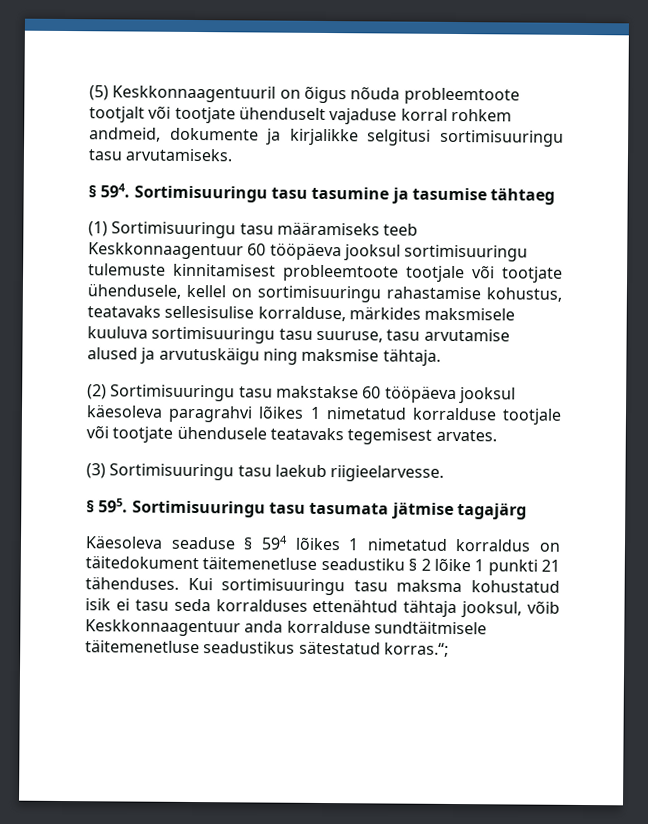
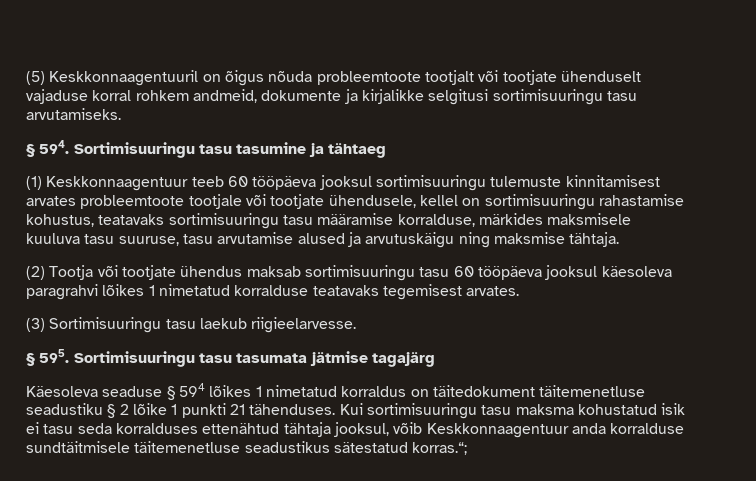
- § 594. Sortimisuuringu tasu tasumine ja tasumise tähtaeg
+ § 594. Sortimisuuringu tasu tasumine ja tähtaeg
- (1) Sortimisuuringu tasu määramiseks teeb Keskkonnaagentuur 60 tööpäeva jooksul sortimisuuringu tulemuste kinnitamisest probleemtoote tootjale või tootjate ühendusele, kellel on sortimisuuringu rahastamise kohustus, teatavaks sellesisulise korralduse, märkides maksmisele kuuluva sortimisuuringu tasu suuruse, tasu arvutamise alused ja arvutuskäigu ning maksmise tähtaja.
+ (1) Keskkonnaagentuur teeb 60 tööpäeva jooksul sortimisuuringu tulemuste kinnitamisest arvates probleemtoote tootjale või tootjate ühendusele, kellel on sortimisuuringu rahastamise kohustus, teatavaks sortimisuuringu tasu määramise korralduse, märkides maksmisele kuuluva tasu suuruse, tasu arvutamise alused ja arvutuskäigu ning maksmise tähtaja.
- (2) Sortimisuuringu tasu makstakse 60 tööpäeva jooksul käesoleva paragrahvi lõikes 1 nimetatud korralduse tootjale või tootjate ühendusele teatavaks tegemisest arvates.
+ (2) Tootja või tootjate ühendus maksab sortimisuuringu tasu 60 tööpäeva jooksul käesoleva paragrahvi lõikes 1 nimetatud korralduse teatavaks tegemisest arvates.

